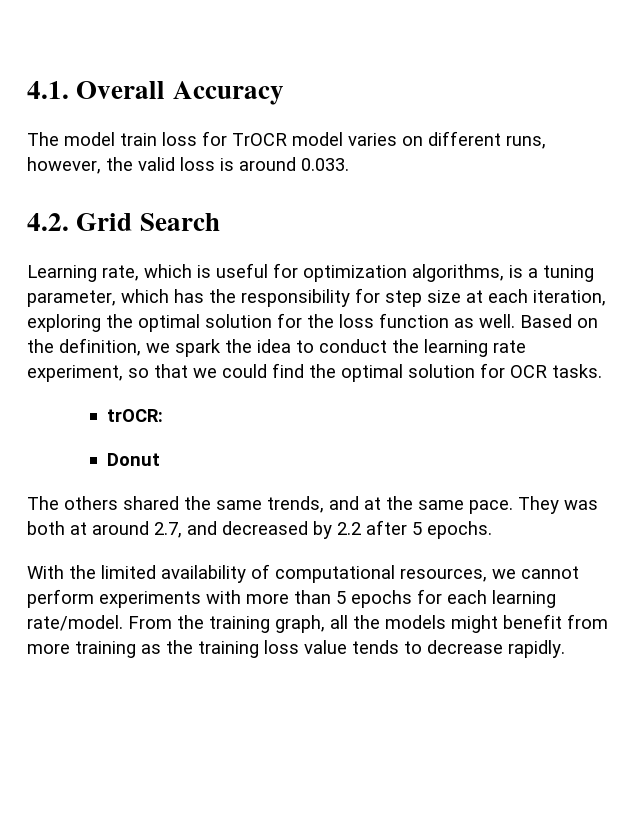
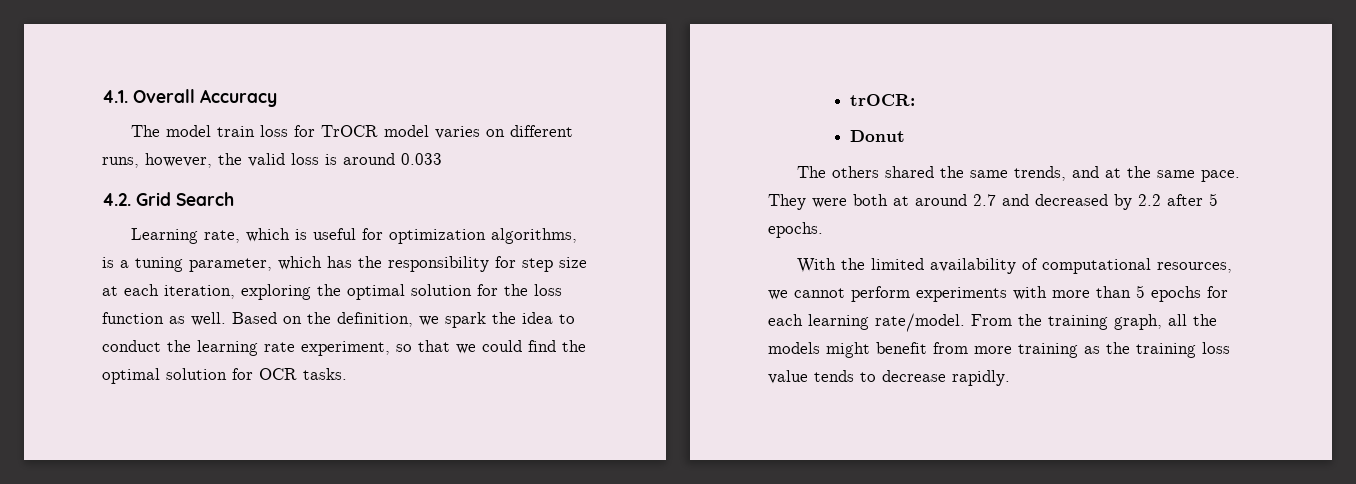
- The model train loss for TrOCR model varies on different runs, however, the valid loss is around 0.033.
+ The model train loss for TrOCR model varies on different runs, however, the valid loss is around 0.033
- They was both at around 2.7, and decreased by 2.2 after 5 epochs.
+ They were both at around 2.7 and decreased by 2.2 after 5 epochs.

